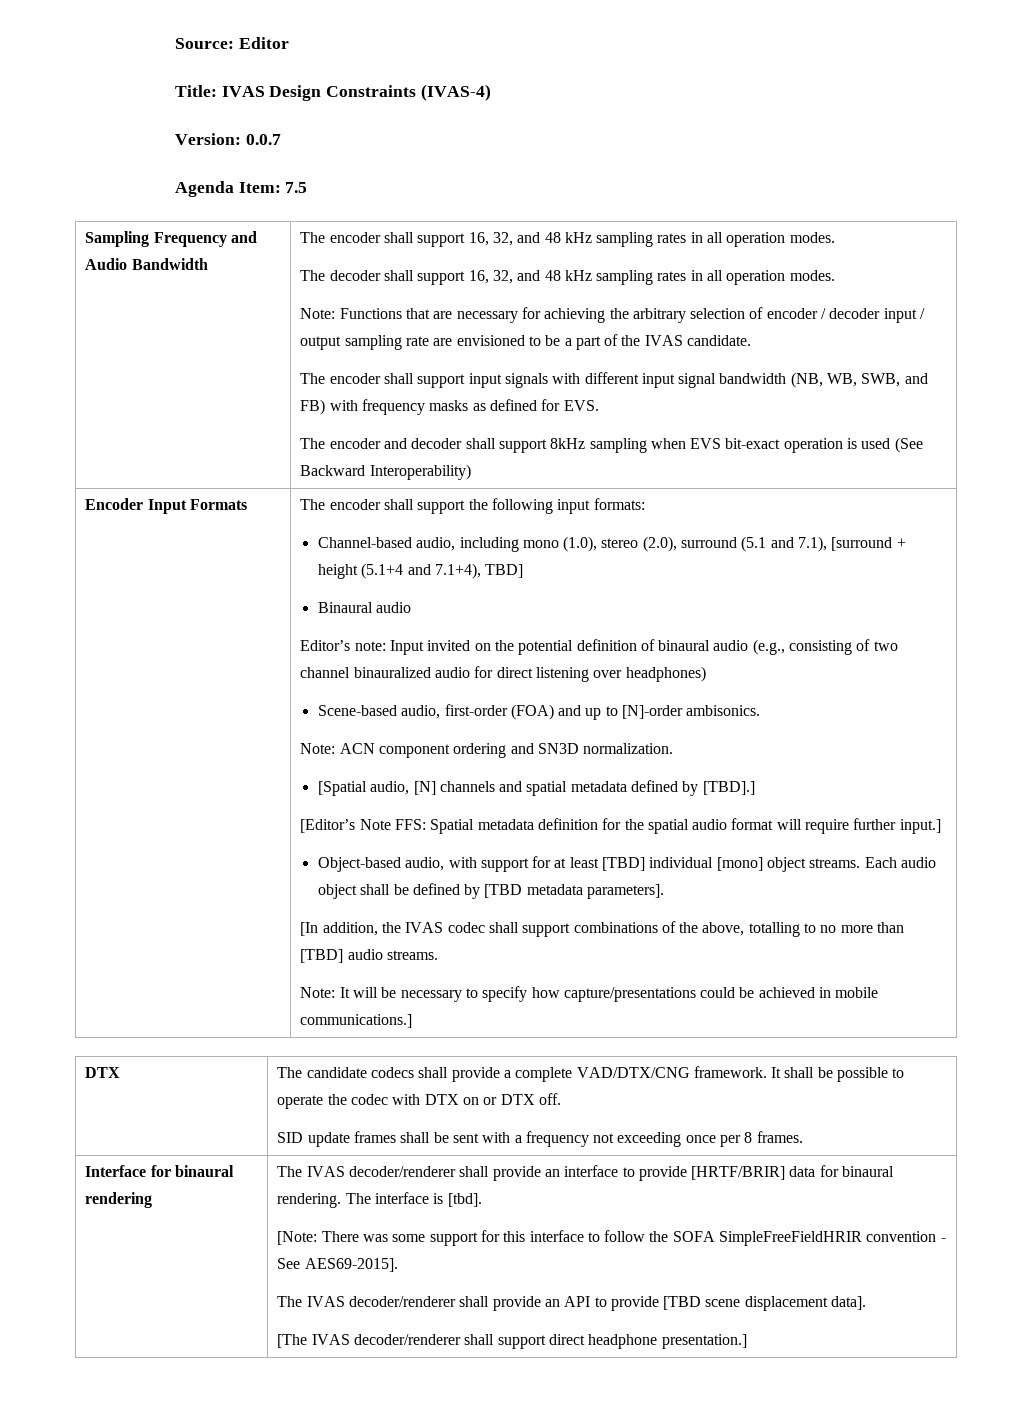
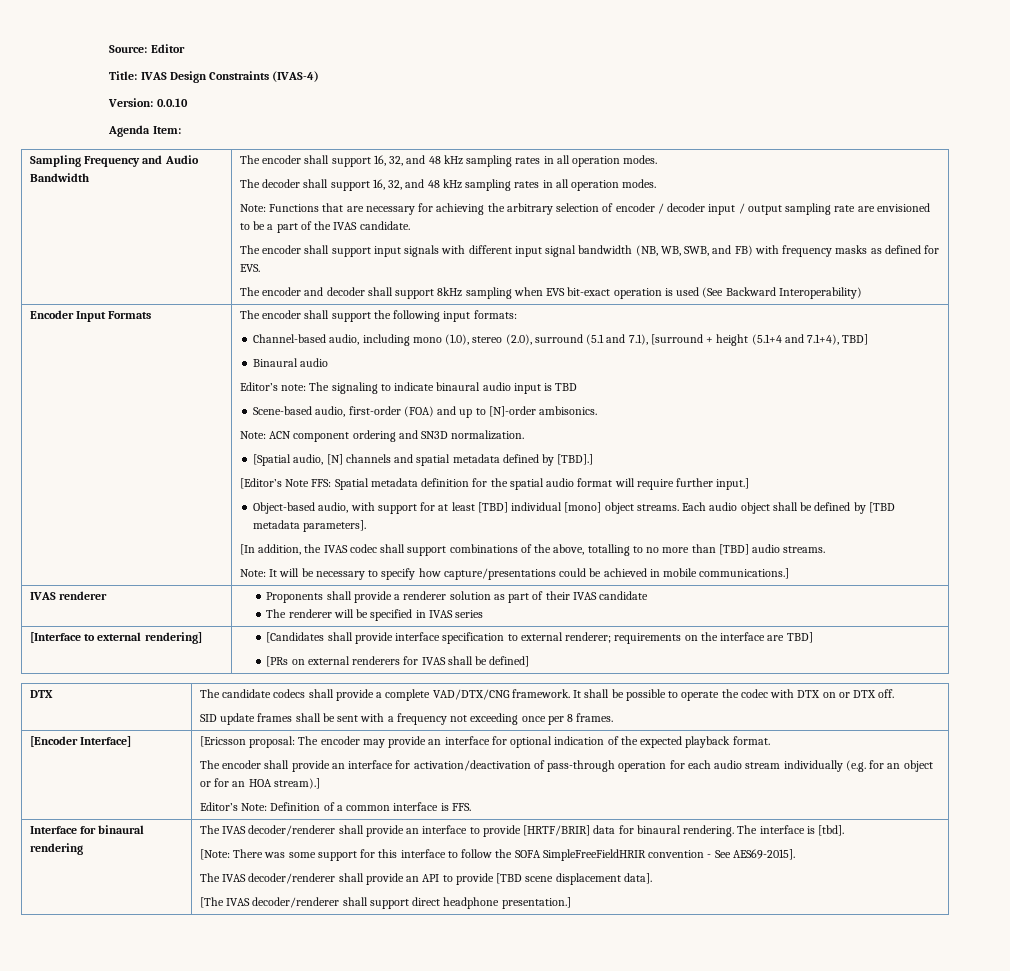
- Version: 0.0.7
+ Version: 0.0.10
- Agenda Item: 7.5
+ Agenda Item:
- Editor’s note: Input invited on the potential definition of binaural audio (e.g., consisting of two channel binauralized audio for direct listening over headphones)
+ Editor’s note: The signaling to indicate binaural audio input is TBD
+ IVAS renderer | Proponents shall provide a renderer solution as part of their IVAS candidate
+ The renderer will be specified in IVAS series
+ [Interface to external rendering] | [Candidates shall provide interface specification to external renderer; requirements on the interface are TBD]
+ [PRs on external renderers for IVAS shall be defined]
+ [Encoder Interface] | [Ericsson proposal: The encoder may provide an interface for optional indication of the expected playback format.
+ The encoder shall provide an interface for activation/deactivation of pass-through operation for each audio stream individually (e.g. for an object or for an HOA stream).]
+ Editor’s Note: Definition of a common interface is FFS.

